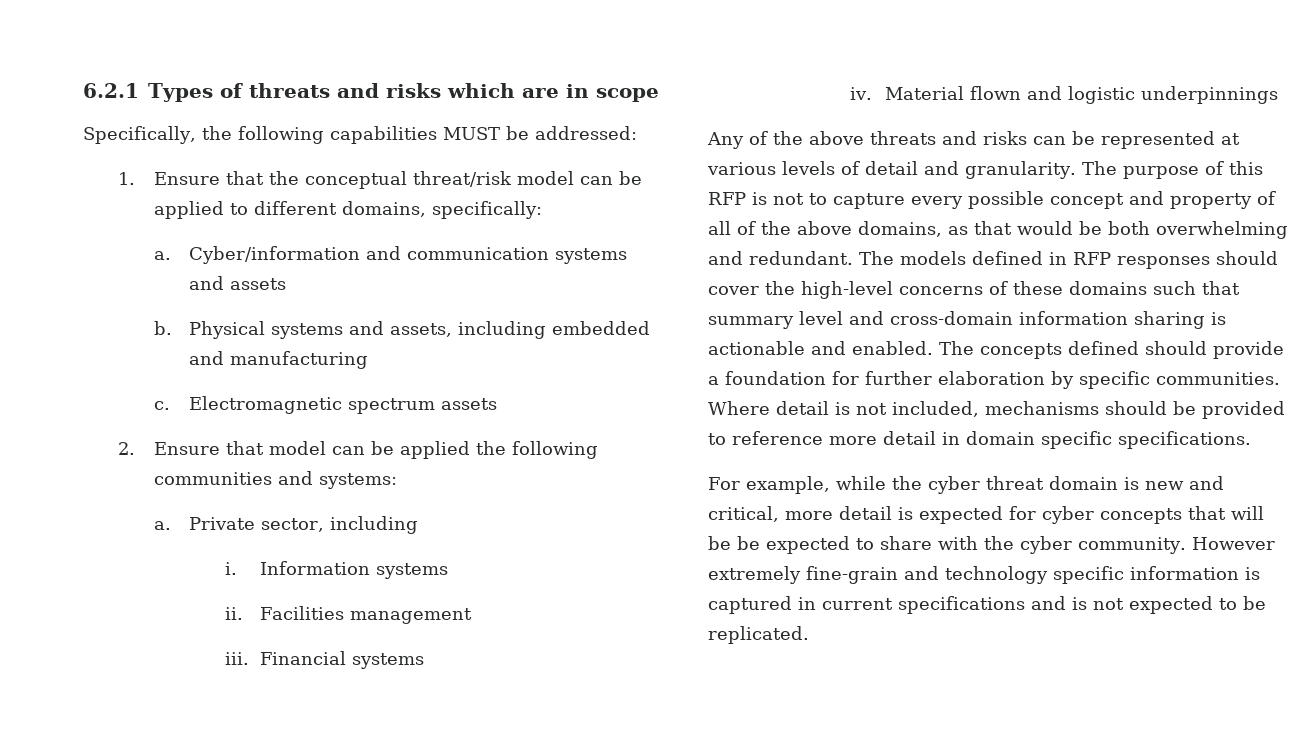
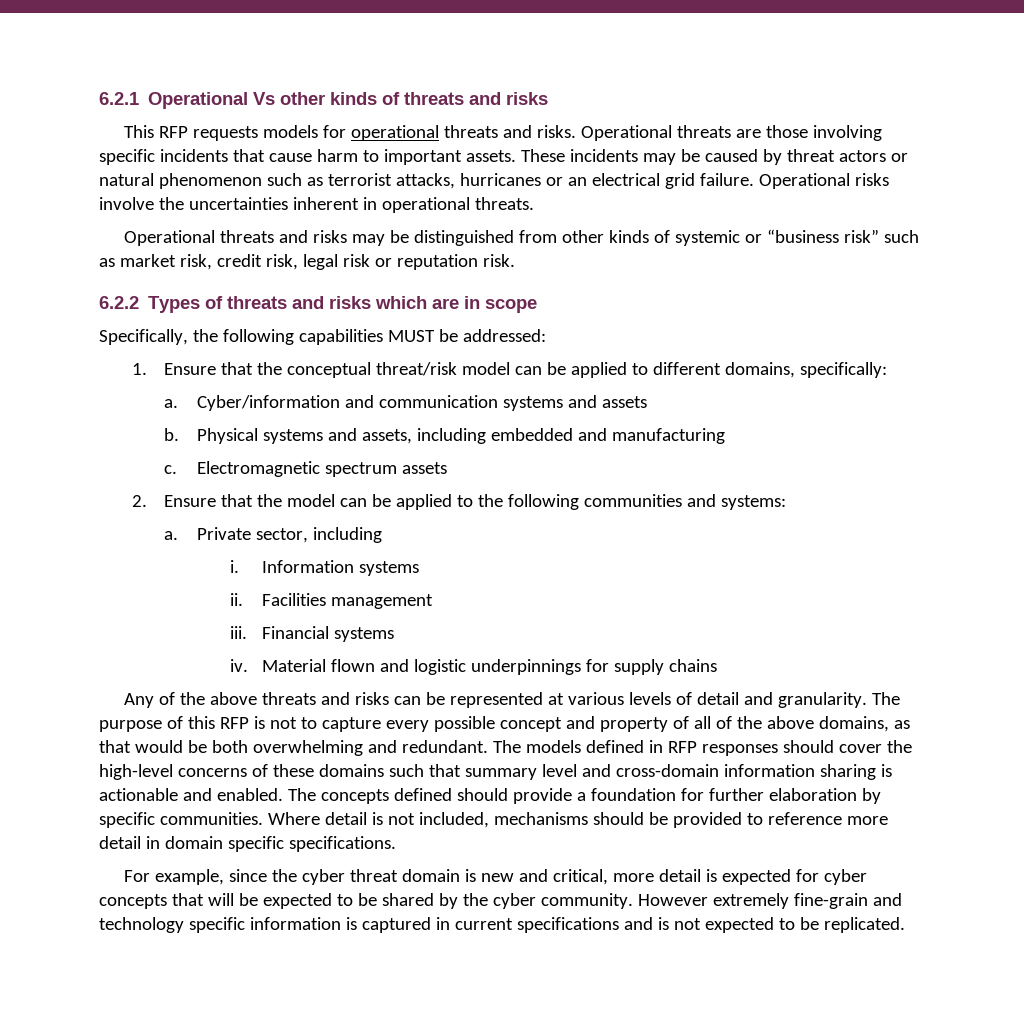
- 6.2.1 Types of threats and risks which are in scope
+ 6.2.1 Operational Vs other kinds of threats and risks
+ This RFP requests models for operational threats and risks. Operational threats are those involving specific incidents that cause harm to important assets. These incidents may be caused by threat actors or natural phenomenon such as terrorist attacks, hurricanes or an electrical grid failure. Operational risks involve the uncertainties inherent in operational threats.
+ Operational threats and risks may be distinguished from other kinds of systemic or “business risk” such as market risk, credit risk, legal risk or reputation risk.
+ 6.2.2 Types of threats and risks which are in scope
- 2. Ensure that model can be applied the following communities and systems:
+ 2. Ensure that the model can be applied to the following communities and systems:
- Material flown and logistic underpinnings
+ Material flown and logistic underpinnings for supply chains
- For example, while the cyber threat domain is new and critical, more detail is expected for cyber concepts that will be be expected to share with the cyber community.
+ For example, since the cyber threat domain is new and critical, more detail is expected for cyber concepts that will be expected to be shared by the cyber community.

